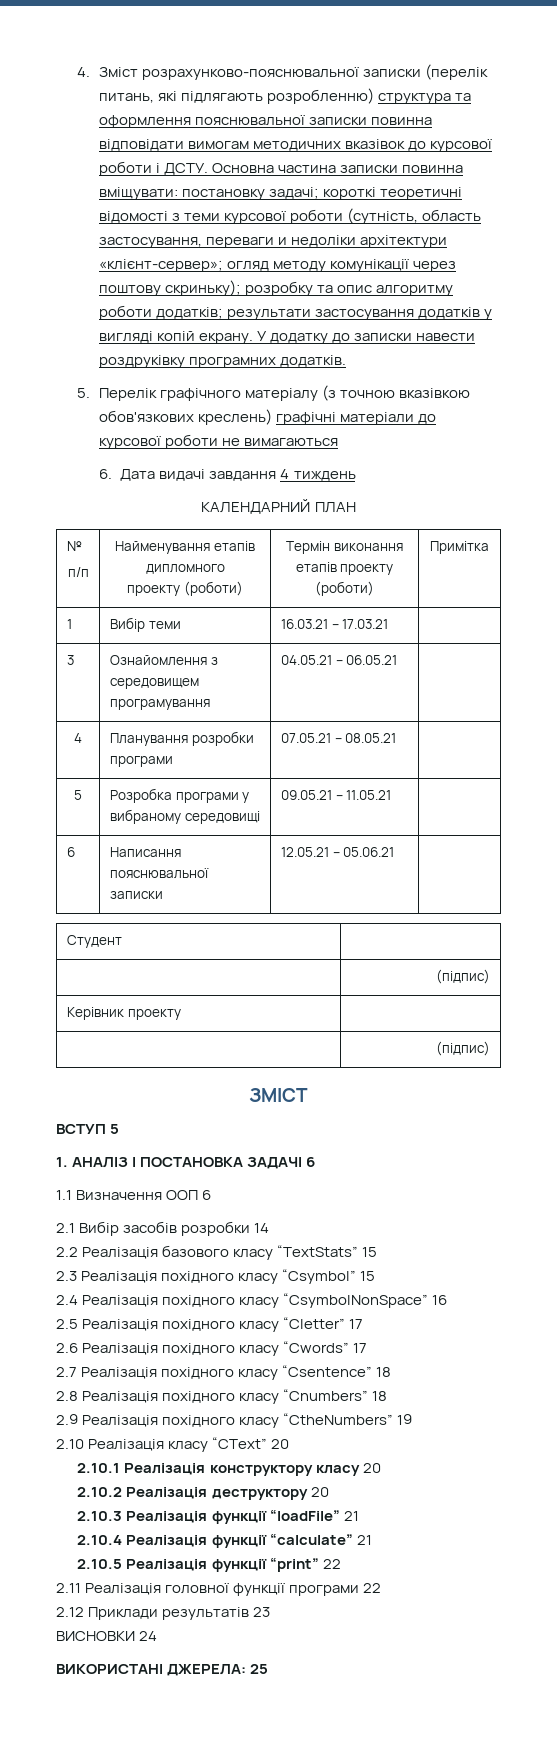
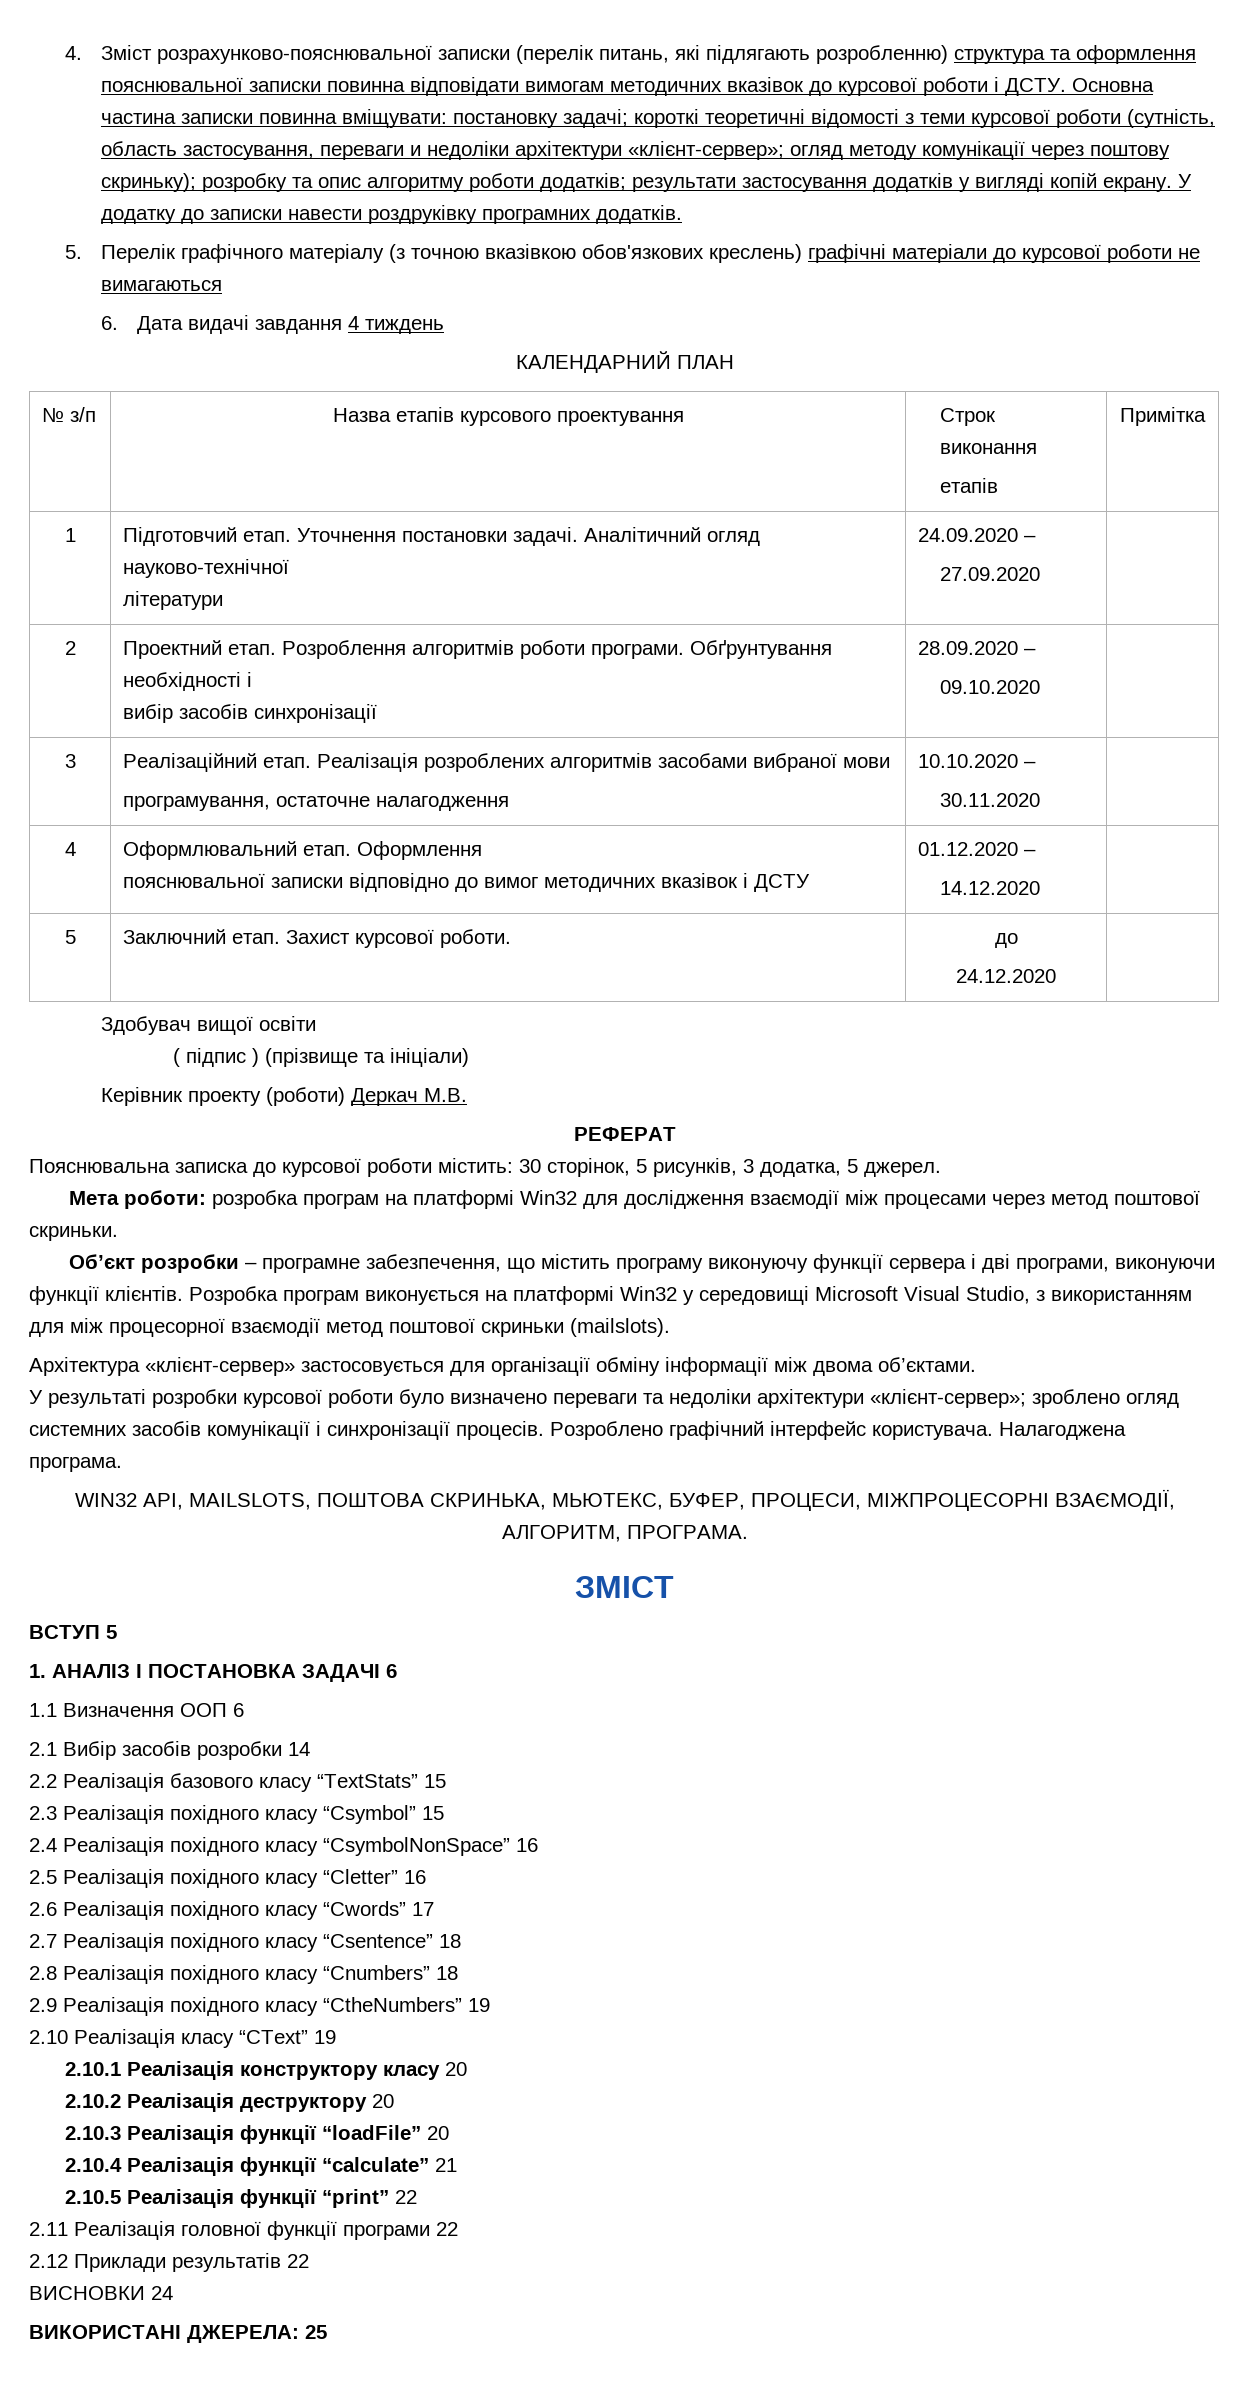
- №
- п/п | Найменування етапів дипломного
- проекту (роботи) | Термін виконання етапів проекту (роботи) | Примітка
- 1 | Вибір теми | 16.03.21 – 17.03.21 |
- 3 | Ознайомлення з середовищем програмування | 04.05.21 – 06.05.21 |
+ № з/п | Назва етапів курсового проектування | Строк виконання
+ етапів | Примітка
+ 1 | Підготовчий етап. Уточнення постановки задачі. Аналітичний огляд науково-технічної
+ літератури | 24.09.2020 –
+ 27.09.2020 |
+ 2 | Проектний етап. Розроблення алгоритмів роботи програми. Обґрунтування необхідності і
+ вибір засобів синхронізації | 28.09.2020 –
+ 09.10.2020 |
+ 3 | Реалізаційний етап. Реалізація розроблених алгоритмів засобами вибраної мови
+ програмування, остаточне налагодження | 10.10.2020 –
+ 30.11.2020 |
- 4 | Планування розробки програми | 07.05.21 – 08.05.21 |
+ 4 | Оформлювальний етап. Оформлення
+ пояснювальної записки відповідно до вимог методичних вказівок і ДСТУ | 01.12.2020 –
+ 14.12.2020 |
- 5 | Розробка програми у вибраному середовищі | 09.05.21 – 11.05.21 |
- 6 | Написання пояснювальної записки | 12.05.21 – 05.06.21 |
- Студент |
- | (підпис)
- Керівник проекту |
- | (підпис)
+ 5 | Заключний етап. Захист курсової роботи. | до
+ 24.12.2020 |
+ Здобувач вищої освіти
+ ( підпис ) (прізвище та ініціали)
+ Керівник проекту (роботи) Деркач М.В.
+ РЕФЕРАТ
+ Пояснювальна записка до курсової роботи містить: 30 сторінок, 5 рисунків, 3 додатка, 5 джерел.
+ Мета роботи: розробка програм на платформі Win32 для дослідження взаємодії між процесами через метод поштової скриньки.
+ Об’єкт розробки – програмне забезпечення, що містить програму виконуючу функції сервера і дві програми, виконуючи функції клієнтів. Розробка програм виконується на платформі Win32 у середовищі Microsoft Visual Studio, з використанням для між процесорної взаємодії метод поштової скриньки (mailslots).
+ Архітектура «клієнт-сервер» застосовується для організації обміну інформації між двома об’єктами.
+ У результаті розробки курсової роботи було визначено переваги та недоліки архітектури «клієнт-сервер»; зроблено огляд системних засобів комунікації і синхронізації процесів. Розроблено графічний інтерфейс користувача. Налагоджена програма.
+ WIN32 API, MAILSLOTS, ПОШТОВА СКРИНЬКА, МЬЮТЕКС, БУФЕР, ПРОЦЕСИ, МІЖПРОЦЕСОРНІ ВЗАЄМОДІЇ, АЛГОРИТМ, ПРОГРАМА.
- 2.5 Реалізація похідного класу “Cletter” 17
+ 2.5 Реалізація похідного класу “Cletter” 16
- 2.10 Реалізація класу “CText” 20
+ 2.10 Реалізація класу “CText” 19
- 2.10.3 Реалізація функції “loadFile” 21
+ 2.10.3 Реалізація функції “loadFile” 20
- 2.12 Приклади результатів 23
+ 2.12 Приклади результатів 22

